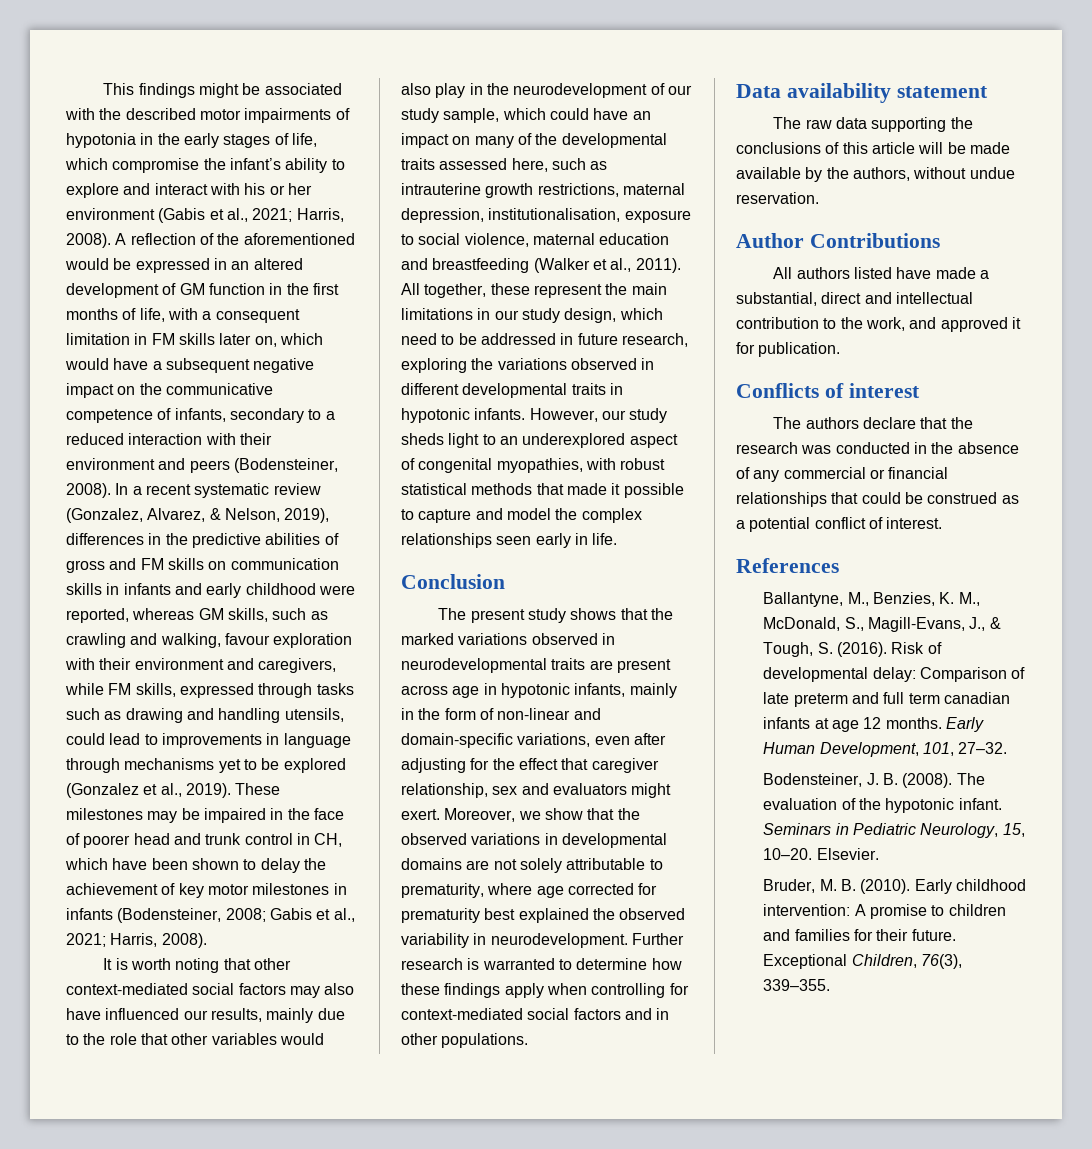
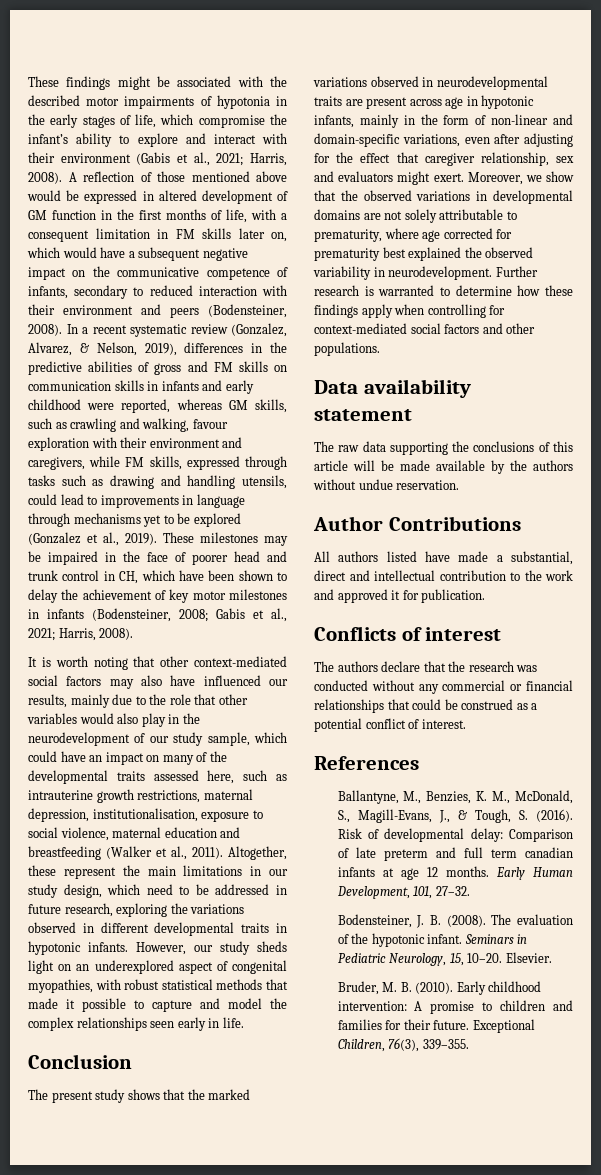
- This findings might be associated with the described motor impairments of hypotonia in the early stages of life, which compromise the infant’s ability to explore and interact with his or her environment (Gabis et al., 2021; Harris, 2008).
+ These findings might be associated with the described motor impairments of hypotonia in the early stages of life, which compromise the infant’s ability to explore and interact with their environment (Gabis et al., 2021; Harris, 2008).
- A reflection of the aforementioned would be expressed in an altered development of GM function in the first months of life, with a consequent limitation in FM skills later on, which would have a subsequent negative impact on the communicative competence of infants, secondary to a reduced interaction with their environment and peers (Bodensteiner, 2008).
+ A reflection of those mentioned above would be expressed in altered development of GM function in the first months of life, with a consequent limitation in FM skills later on, which would have a subsequent negative impact on the communicative competence of infants, secondary to reduced interaction with their environment and peers (Bodensteiner, 2008).
- All together, these represent the main limitations in our study design, which need to be addressed in future research, exploring the variations observed in different developmental traits in hypotonic infants.
+ Altogether, these represent the main limitations in our study design, which need to be addressed in future research, exploring the variations observed in different developmental traits in hypotonic infants.
- However, our study sheds light to an underexplored aspect of congenital myopathies, with robust statistical methods that made it possible to capture and model the complex relationships seen early in life.
+ However, our study sheds light on an underexplored aspect of congenital myopathies, with robust statistical methods that made it possible to capture and model the complex relationships seen early in life.
- Further research is warranted to determine how these findings apply when controlling for context-mediated social factors and in other populations.
+ Further research is warranted to determine how these findings apply when controlling for context-mediated social factors and other populations.
- The raw data supporting the conclusions of this article will be made available by the authors, without undue reservation.
+ The raw data supporting the conclusions of this article will be made available by the authors without undue reservation.
- All authors listed have made a substantial, direct and intellectual contribution to the work, and approved it for publication.
+ All authors listed have made a substantial, direct and intellectual contribution to the work and approved it for publication.
- The authors declare that the research was conducted in the absence of any commercial or financial relationships that could be construed as a potential conflict of interest.
+ The authors declare that the research was conducted without any commercial or financial relationships that could be construed as a potential conflict of interest.

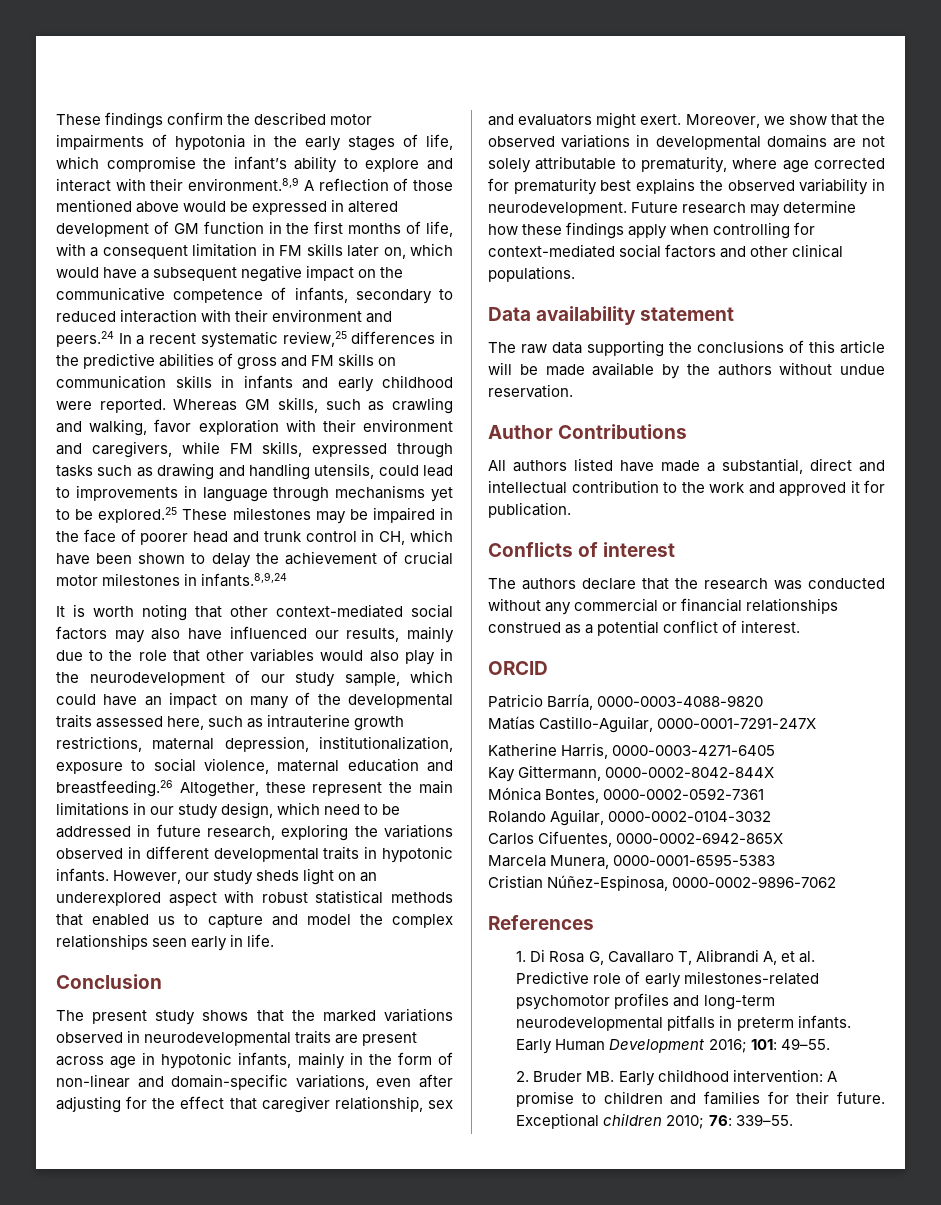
- These findings might be associated with the described motor impairments of hypotonia in the early stages of life, which compromise the infant’s ability to explore and interact with their environment (Gabis et al., 2021; Harris, 2008). A reflection of those mentioned above would be expressed in altered development of GM function in the first months of life, with a consequent limitation in FM skills later on, which would have a subsequent negative impact on the communicative competence of infants, secondary to reduced interaction with their environment and peers (Bodensteiner, 2008). In a recent systematic review (Gonzalez, Alvarez, & Nelson, 2019), differences in the predictive abilities of gross and FM skills on communication skills in infants and early childhood were reported, whereas GM skills, such as crawling and walking, favour exploration with their environment and caregivers, while FM skills, expressed through tasks such as drawing and handling utensils, could lead to improvements in language through mechanisms yet to be explored (Gonzalez et al., 2019). These milestones may be impaired in the face of poorer head and trunk control in CH, which have been shown to delay the achievement of key motor milestones in infants (Bodensteiner, 2008; Gabis et al., 2021; Harris, 2008).
+ These findings confirm the described motor impairments of hypotonia in the early stages of life, which compromise the infant’s ability to explore and interact with their environment.8,9 A reflection of those mentioned above would be expressed in altered development of GM function in the first months of life, with a consequent limitation in FM skills later on, which would have a subsequent negative impact on the communicative competence of infants, secondary to reduced interaction with their environment and peers.24 In a recent systematic review,25 differences in the predictive abilities of gross and FM skills on communication skills in infants and early childhood were reported. Whereas GM skills, such as crawling and walking, favor exploration with their environment and caregivers, while FM skills, expressed through tasks such as drawing and handling utensils, could lead to improvements in language through mechanisms yet to be explored.25 These milestones may be impaired in the face of poorer head and trunk control in CH, which have been shown to delay the achievement of crucial motor milestones in infants.8,9,24
- It is worth noting that other context-mediated social factors may also have influenced our results, mainly due to the role that other variables would also play in the neurodevelopment of our study sample, which could have an impact on many of the developmental traits assessed here, such as intrauterine growth restrictions, maternal depression, institutionalisation, exposure to social violence, maternal education and breastfeeding (Walker et al., 2011). Altogether, these represent the main limitations in our study design, which need to be addressed in future research, exploring the variations observed in different developmental traits in hypotonic infants.
+ It is worth noting that other context-mediated social factors may also have influenced our results, mainly due to the role that other variables would also play in the neurodevelopment of our study sample, which could have an impact on many of the developmental traits assessed here, such as intrauterine growth restrictions, maternal depression, institutionalization, exposure to social violence, maternal education and breastfeeding.26 Altogether, these represent the main limitations in our study design, which need to be addressed in future research, exploring the variations observed in different developmental traits in hypotonic infants.
- However, our study sheds light on an underexplored aspect of congenital myopathies, with robust statistical methods that made it possible to capture and model the complex relationships seen early in life.
+ However, our study sheds light on an underexplored aspect with robust statistical methods that enabled us to capture and model the complex relationships seen early in life.
- Moreover, we show that the observed variations in developmental domains are not solely attributable to prematurity, where age corrected for prematurity best explained the observed variability in neurodevelopment.
+ Moreover, we show that the observed variations in developmental domains are not solely attributable to prematurity, where age corrected for prematurity best explains the observed variability in neurodevelopment.
- Further research is warranted to determine how these findings apply when controlling for context-mediated social factors and other populations.
+ Future research may determine how these findings apply when controlling for context-mediated social factors and other clinical populations.
- The authors declare that the research was conducted without any commercial or financial relationships that could be construed as a potential conflict of interest.
+ The authors declare that the research was conducted without any commercial or financial relationships construed as a potential conflict of interest.
+ ORCID
+ Patricio Barría, 0000-0003-4088-9820
+ Matías Castillo-Aguilar, 0000-0001-7291-247X
+ Katherine Harris, 0000-0003-4271-6405
+ Kay Gittermann, 0000-0002-8042-844X
+ Mónica Bontes, 0000-0002-0592-7361
+ Rolando Aguilar, 0000-0002-0104-3032
+ Carlos Cifuentes, 0000-0002-6942-865X
+ Marcela Munera, 0000-0001-6595-5383
+ Cristian Núñez-Espinosa, 0000-0002-9896-7062
  References
- Ballantyne, M., Benzies, K. M., McDonald, S., Magill-Evans, J., & Tough, S. (2016). Risk of developmental delay: Comparison of late preterm and full term canadian infants at age 12 months. Early Human Development, 101, 27–32.
- Bodensteiner, J. B. (2008). The evaluation of the hypotonic infant. Seminars in Pediatric Neurology, 15, 10–20. Elsevier.
- Bruder, M. B. (2010). Early childhood intervention: A promise to children and families for their future.
+ 1. Di Rosa G, Cavallaro T, Alibrandi A, et al. Predictive role of early milestones-related psychomotor profiles and long-term neurodevelopmental pitfalls in preterm infants. Early Human Development 2016; 101: 49–55.
+ 2. Bruder MB. Early childhood intervention: A promise to children and families for their future.
- Exceptional Children, 76(3), 339–355.
+ Exceptional children 2010; 76: 339–55.

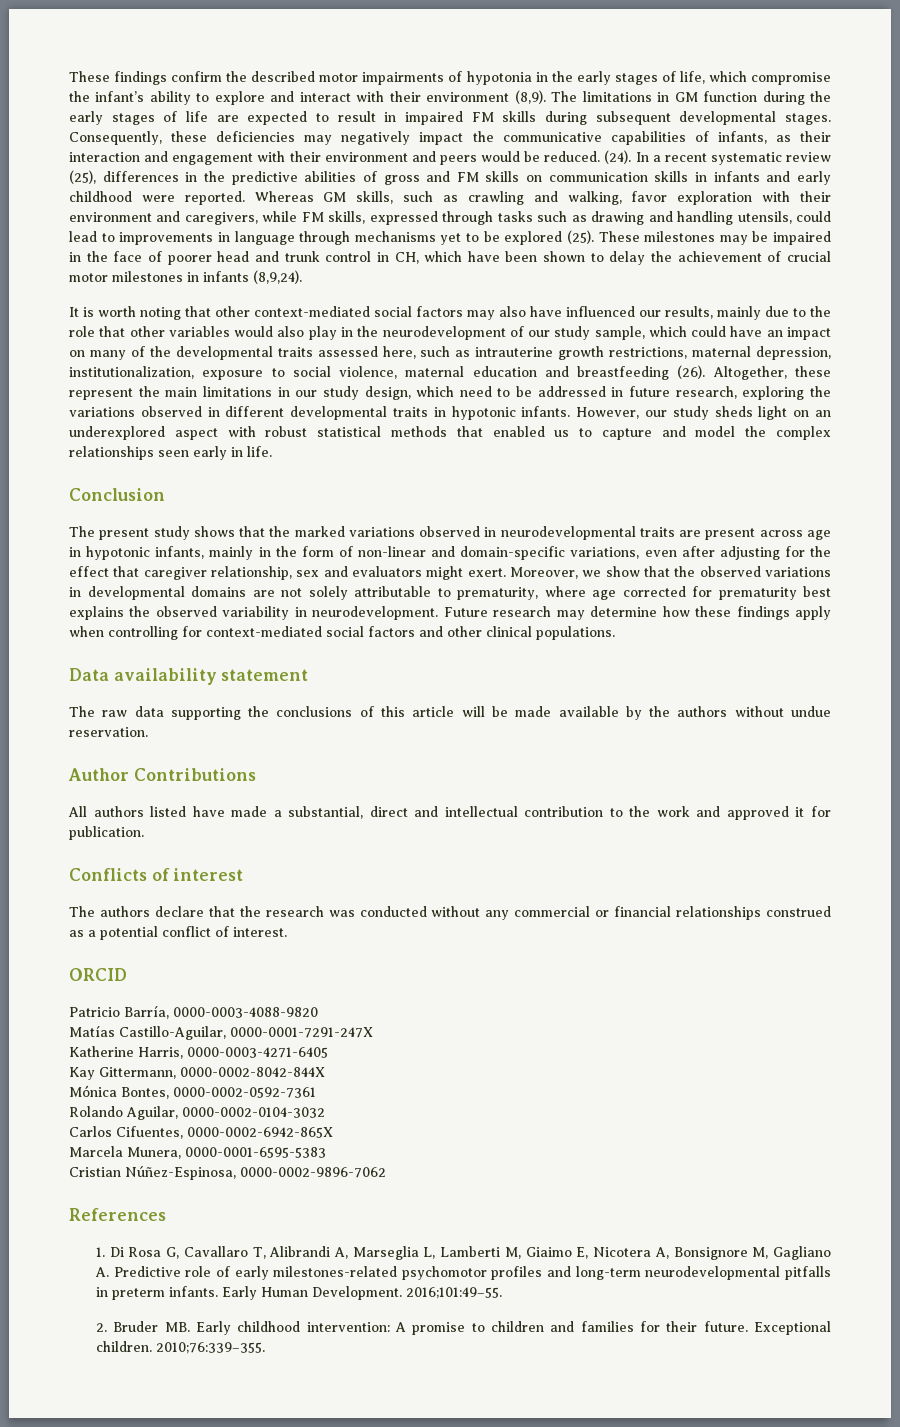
- These findings confirm the described motor impairments of hypotonia in the early stages of life, which compromise the infant’s ability to explore and interact with their environment.8,9 A reflection of those mentioned above would be expressed in altered development of GM function in the first months of life, with a consequent limitation in FM skills later on, which would have a subsequent negative impact on the communicative competence of infants, secondary to reduced interaction with their environment and peers.24 In a recent systematic review,25 differences in the predictive abilities of gross and FM skills on communication skills in infants and early childhood were reported.
+ These findings confirm the described motor impairments of hypotonia in the early stages of life, which compromise the infant’s ability to explore and interact with their environment (8,9). The limitations in GM function during the early stages of life are expected to result in impaired FM skills during subsequent developmental stages. Consequently, these deficiencies may negatively impact the communicative capabilities of infants, as their interaction and engagement with their environment and peers would be reduced. (24). In a recent systematic review (25), differences in the predictive abilities of gross and FM skills on communication skills in infants and early childhood were reported.
- Whereas GM skills, such as crawling and walking, favor exploration with their environment and caregivers, while FM skills, expressed through tasks such as drawing and handling utensils, could lead to improvements in language through mechanisms yet to be explored.25 These milestones may be impaired in the face of poorer head and trunk control in CH, which have been shown to delay the achievement of crucial motor milestones in infants.8,9,24
+ Whereas GM skills, such as crawling and walking, favor exploration with their environment and caregivers, while FM skills, expressed through tasks such as drawing and handling utensils, could lead to improvements in language through mechanisms yet to be explored (25). These milestones may be impaired in the face of poorer head and trunk control in CH, which have been shown to delay the achievement of crucial motor milestones in infants (8,9,24).
- It is worth noting that other context-mediated social factors may also have influenced our results, mainly due to the role that other variables would also play in the neurodevelopment of our study sample, which could have an impact on many of the developmental traits assessed here, such as intrauterine growth restrictions, maternal depression, institutionalization, exposure to social violence, maternal education and breastfeeding.26 Altogether, these represent the main limitations in our study design, which need to be addressed in future research, exploring the variations observed in different developmental traits in hypotonic infants.
+ It is worth noting that other context-mediated social factors may also have influenced our results, mainly due to the role that other variables would also play in the neurodevelopment of our study sample, which could have an impact on many of the developmental traits assessed here, such as intrauterine growth restrictions, maternal depression, institutionalization, exposure to social violence, maternal education and breastfeeding (26). Altogether, these represent the main limitations in our study design, which need to be addressed in future research, exploring the variations observed in different developmental traits in hypotonic infants.
- 1. Di Rosa G, Cavallaro T, Alibrandi A, et al. Predictive role of early milestones-related psychomotor profiles and long-term neurodevelopmental pitfalls in preterm infants.
+ 1. Di Rosa G, Cavallaro T, Alibrandi A, Marseglia L, Lamberti M, Giaimo E, Nicotera A, Bonsignore M, Gagliano A. Predictive role of early milestones-related psychomotor profiles and long-term neurodevelopmental pitfalls in preterm infants.
- Early Human Development 2016; 101: 49–55.
+ Early Human Development. 2016;101:49–55.
- Exceptional children 2010; 76: 339–55.
+ Exceptional children. 2010;76:339–355.

